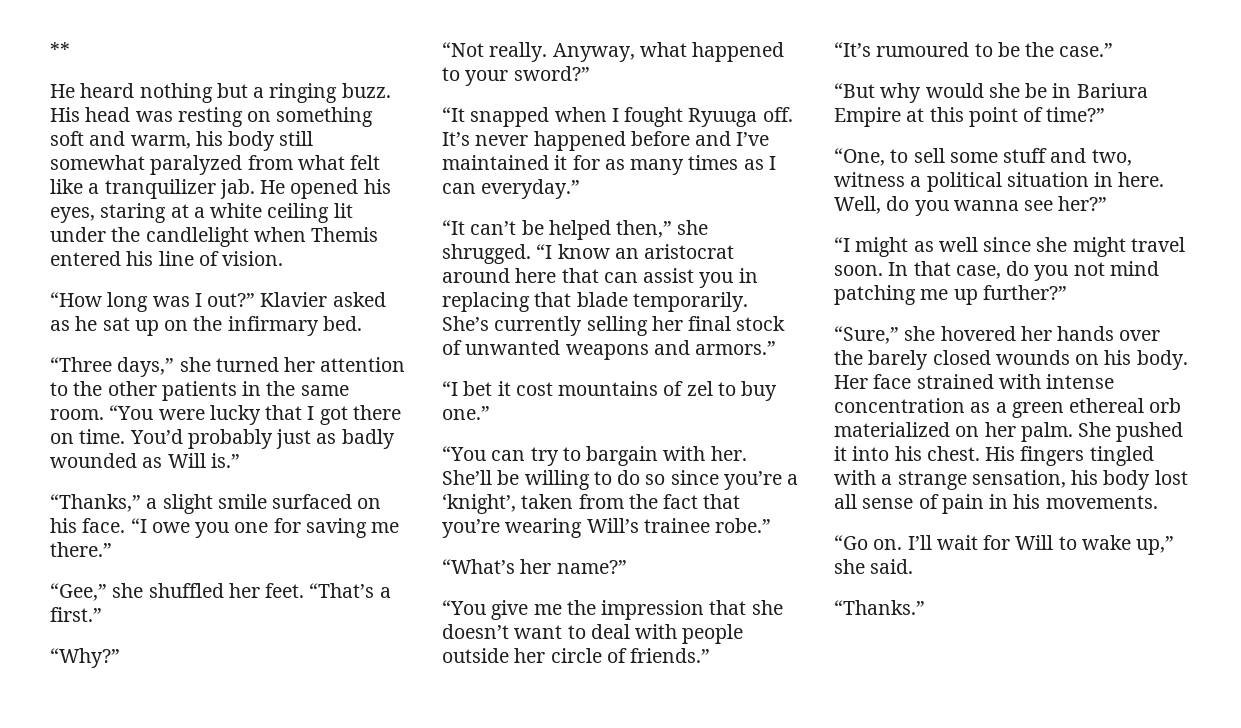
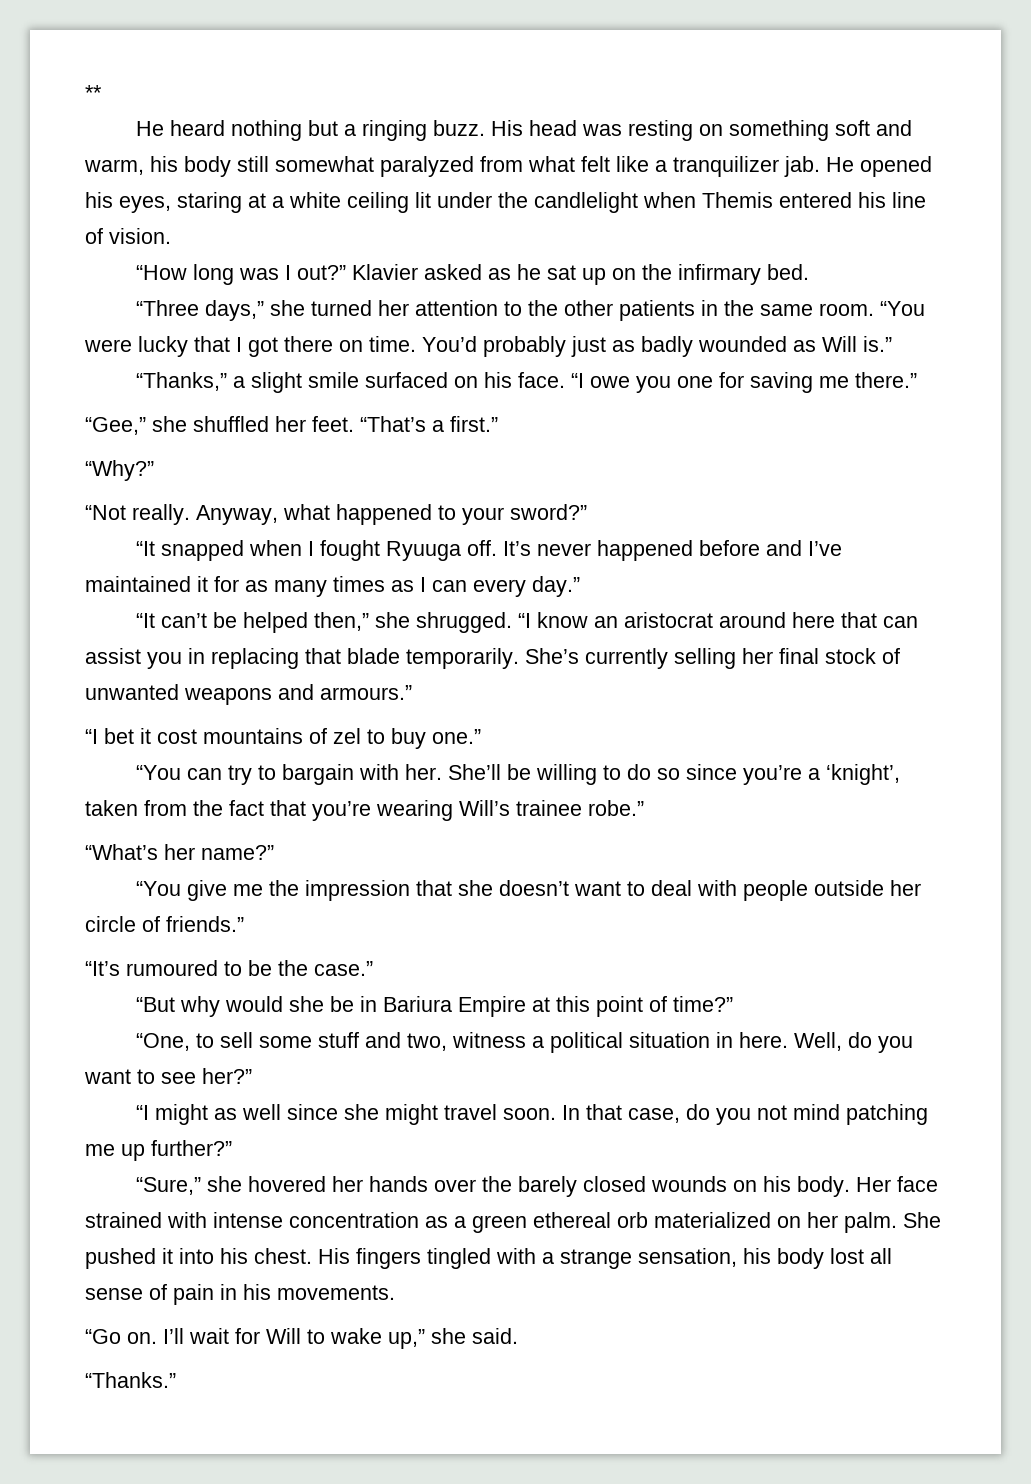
- It’s never happened before and I’ve maintained it for as many times as I can everyday.”
+ It’s never happened before and I’ve maintained it for as many times as I can every day.”
- She’s currently selling her final stock of unwanted weapons and armors.”
+ She’s currently selling her final stock of unwanted weapons and armours.”
- Well, do you wanna see her?”
+ Well, do you want to see her?”

